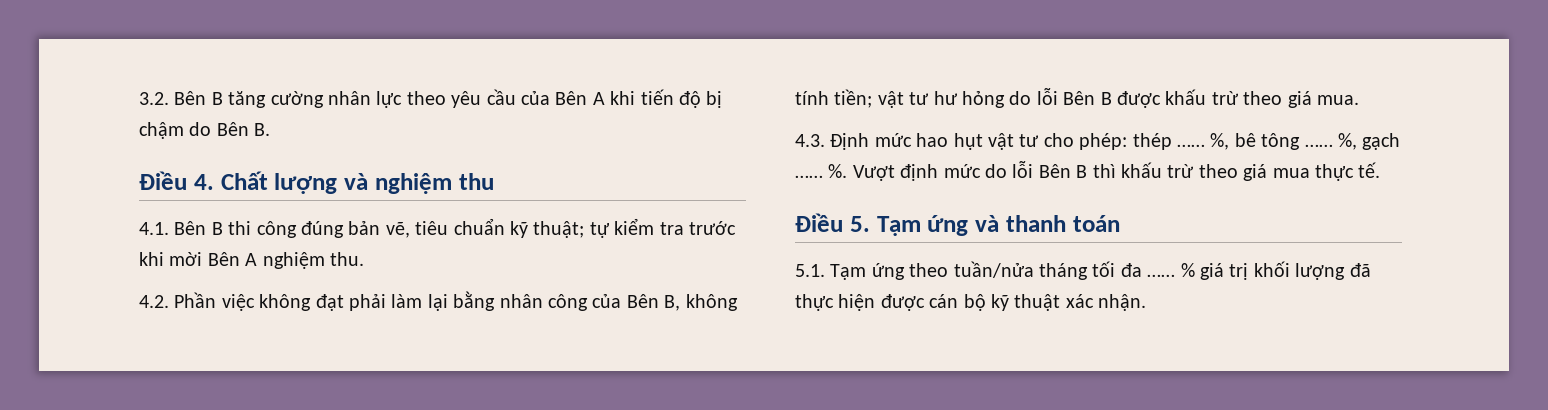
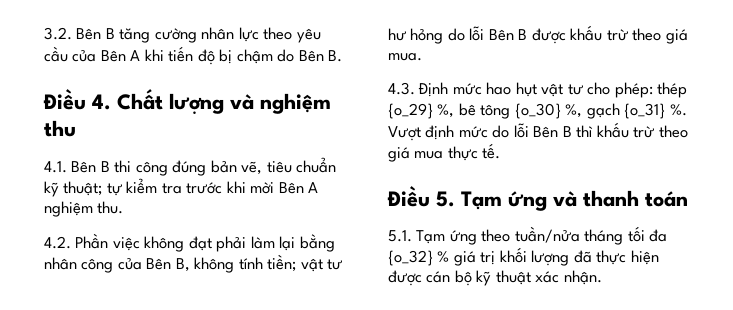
- 4.3. Định mức hao hụt vật tư cho phép: thép …… %, bê tông …… %, gạch …… %.
+ 4.3. Định mức hao hụt vật tư cho phép: thép {o_29} %, bê tông {o_30} %, gạch {o_31} %.
- 5.1. Tạm ứng theo tuần/nửa tháng tối đa …… % giá trị khối lượng đã thực hiện được cán bộ kỹ thuật xác nhận.
+ 5.1. Tạm ứng theo tuần/nửa tháng tối đa {o_32} % giá trị khối lượng đã thực hiện được cán bộ kỹ thuật xác nhận.

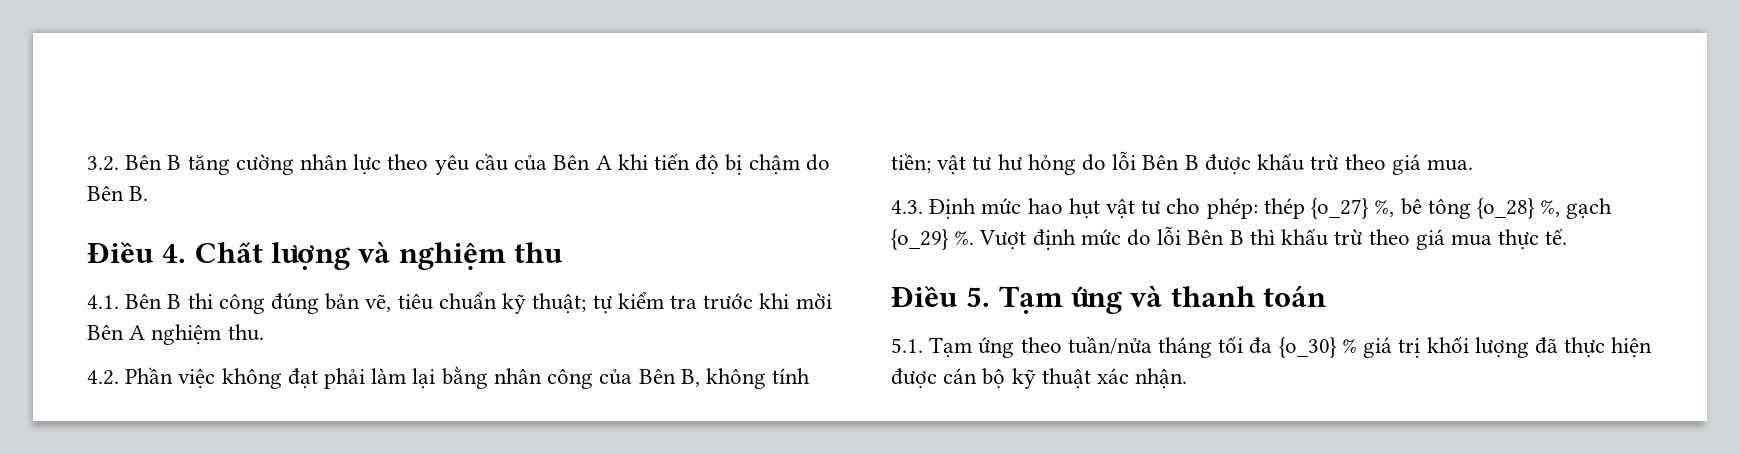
- 4.3. Định mức hao hụt vật tư cho phép: thép {o_29} %, bê tông {o_30} %, gạch {o_31} %.
+ 4.3. Định mức hao hụt vật tư cho phép: thép {o_27} %, bê tông {o_28} %, gạch {o_29} %.
- 5.1. Tạm ứng theo tuần/nửa tháng tối đa {o_32} % giá trị khối lượng đã thực hiện được cán bộ kỹ thuật xác nhận.
+ 5.1. Tạm ứng theo tuần/nửa tháng tối đa {o_30} % giá trị khối lượng đã thực hiện được cán bộ kỹ thuật xác nhận.

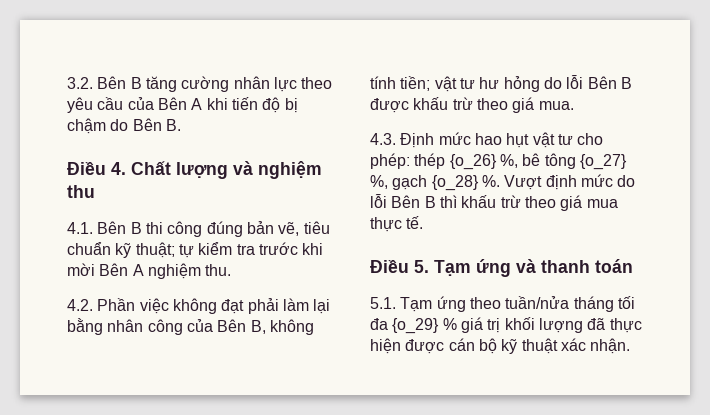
- 4.3. Định mức hao hụt vật tư cho phép: thép {o_27} %, bê tông {o_28} %, gạch {o_29} %.
+ 4.3. Định mức hao hụt vật tư cho phép: thép {o_26} %, bê tông {o_27} %, gạch {o_28} %.
- 5.1. Tạm ứng theo tuần/nửa tháng tối đa {o_30} % giá trị khối lượng đã thực hiện được cán bộ kỹ thuật xác nhận.
+ 5.1. Tạm ứng theo tuần/nửa tháng tối đa {o_29} % giá trị khối lượng đã thực hiện được cán bộ kỹ thuật xác nhận.

